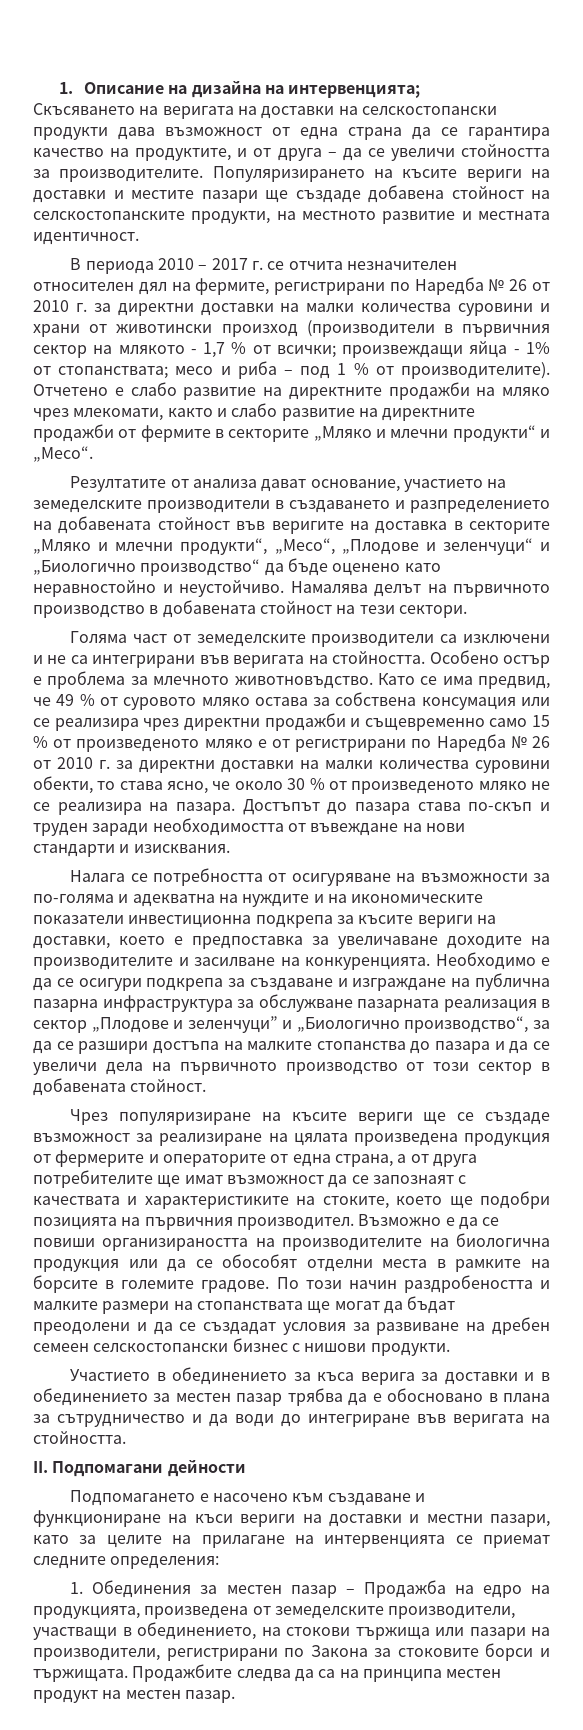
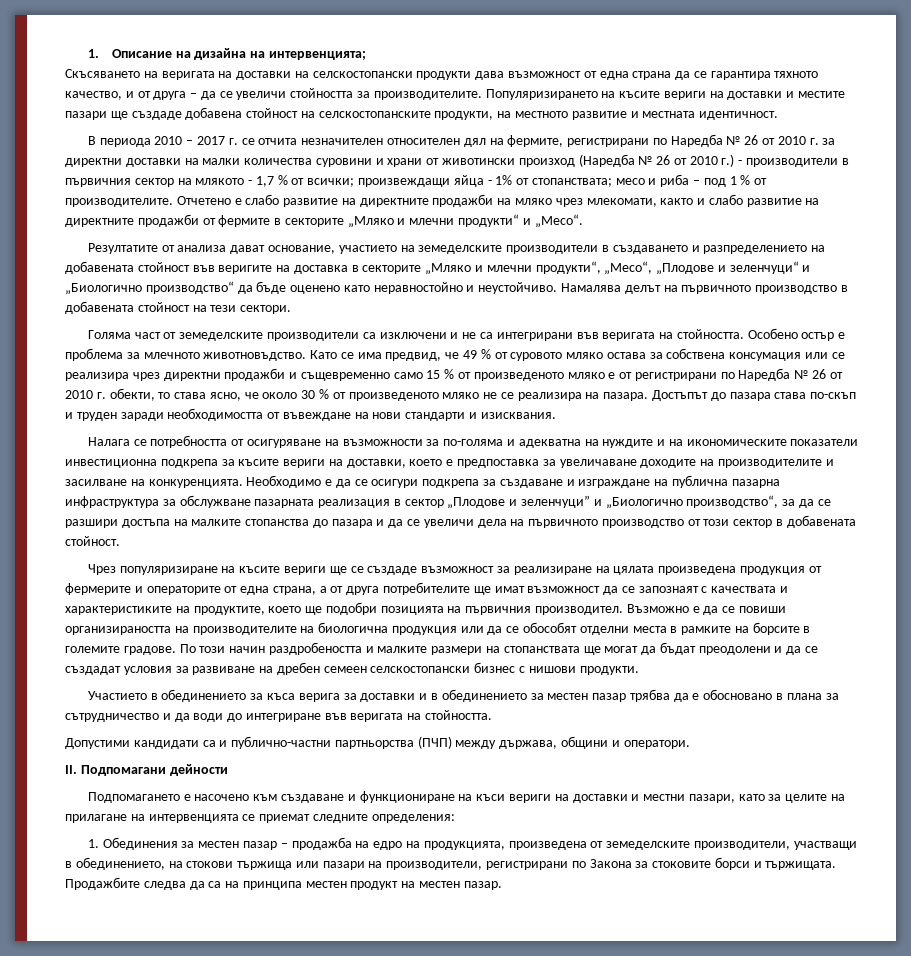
- Скъсяването на веригата на доставки на селскостопански продукти дава възможност от една страна да се гарантира качество на продуктите, и от друга – да се увеличи стойността за производителите.
+ Скъсяването на веригата на доставки на селскостопански продукти дава възможност от една страна да се гарантира тяхното качество, и от друга – да се увеличи стойността за производителите.
- В периода 2010 – 2017 г. се отчита незначителен относителен дял на фермите, регистрирани по Наредба № 26 от 2010 г. за директни доставки на малки количества суровини и храни от животински произход (производители в първичния сектор на млякото - 1,7 % от всички; произвеждащи яйца - 1% от стопанствата; месо и риба – под 1 % от производителите).
+ В периода 2010 – 2017 г. се отчита незначителен относителен дял на фермите, регистрирани по Наредба № 26 от 2010 г. за директни доставки на малки количества суровини и храни от животински произход (Наредба № 26 от 2010 г.) - производители в първичния сектор на млякото - 1,7 % от всички; произвеждащи яйца - 1% от стопанствата; месо и риба – под 1 % от производителите.
- Като се има предвид, че 49 % от суровото мляко остава за собствена консумация или се реализира чрез директни продажби и същевременно само 15 % от произведеното мляко е от регистрирани по Наредба № 26 от 2010 г. за директни доставки на малки количества суровини обекти, то става ясно, че около 30 % от произведеното мляко не се реализира на пазара.
+ Като се има предвид, че 49 % от суровото мляко остава за собствена консумация или се реализира чрез директни продажби и същевременно само 15 % от произведеното мляко е от регистрирани по Наредба № 26 от 2010 г. обекти, то става ясно, че около 30 % от произведеното мляко не се реализира на пазара.
- Чрез популяризиране на късите вериги ще се създаде възможност за реализиране на цялата произведена продукция от фермерите и операторите от една страна, а от друга потребителите ще имат възможност да се запознаят с качествата и характеристиките на стоките, което ще подобри позицията на първичния производител.
+ Чрез популяризиране на късите вериги ще се създаде възможност за реализиране на цялата произведена продукция от фермерите и операторите от една страна, а от друга потребителите ще имат възможност да се запознаят с качествата и характеристиките на продуктите, което ще подобри позицията на първичния производител.
+ Допустими кандидати са и публично-частни партньорства (ПЧП) между държава, общини и оператори.
- 1. Обединения за местен пазар – Продажба на едро на продукцията, произведена от земеделските производители, участващи в обединението, на стокови тържища или пазари на производители, регистрирани по Закона за стоковите борси и тържищата.
+ 1. Обединения за местен пазар – продажба на едро на продукцията, произведена от земеделските производители, участващи в обединението, на стокови тържища или пазари на производители, регистрирани по Закона за стоковите борси и тържищата.

